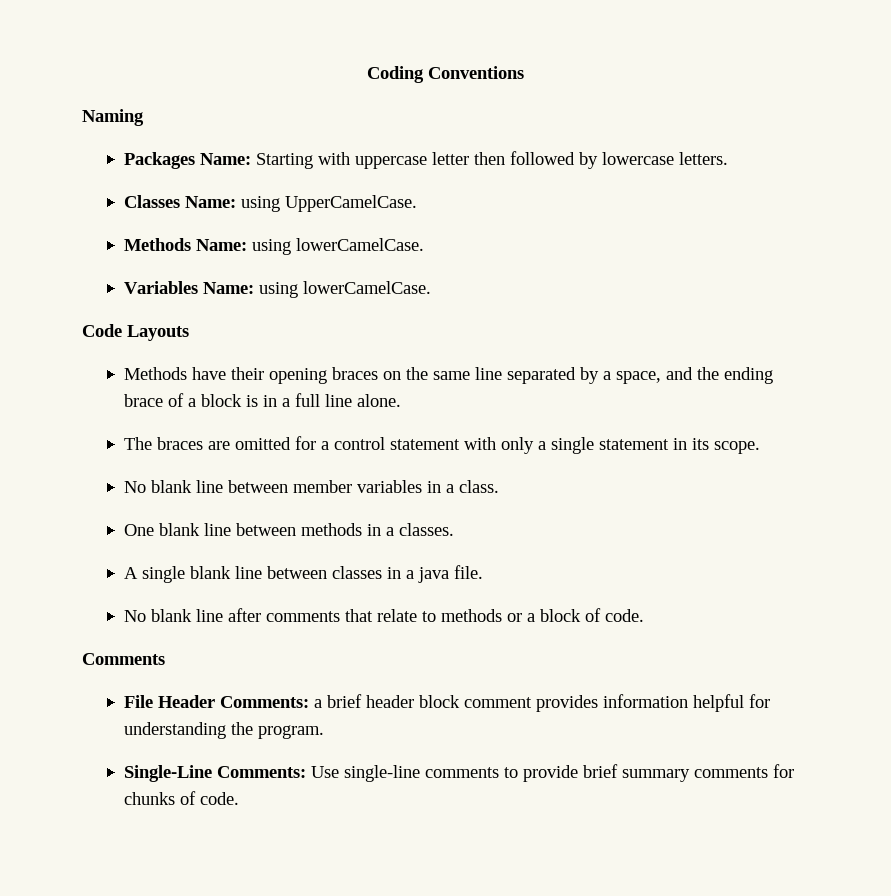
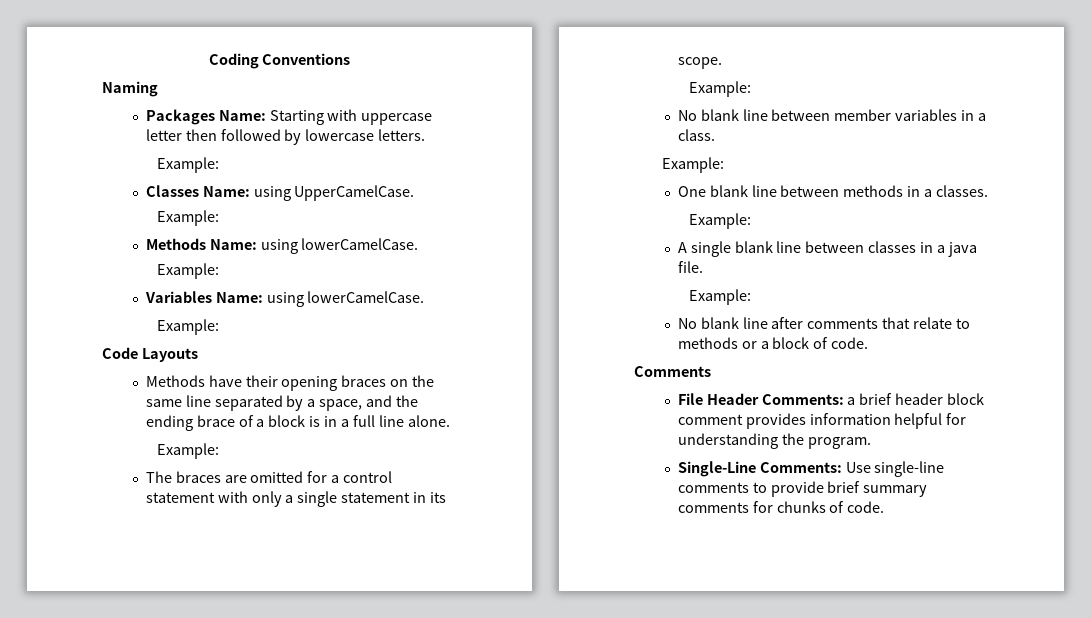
  Packages Name: Starting with uppercase letter then followed by lowercase letters.
+ Example:
  Classes Name: using UpperCamelCase.
+ Example:
  Methods Name: using lowerCamelCase.
+ Example:
  Variables Name: using lowerCamelCase.
+ Example:
  Methods have their opening braces on the same line separated by a space, and the ending brace of a block is in a full line alone.
+ Example:
  The braces are omitted for a control statement with only a single statement in its scope.
+ Example:
  No blank line between member variables in a class.
+ Example:
  One blank line between methods in a classes.
+ Example:
  A single blank line between classes in a java file.
+ Example:

